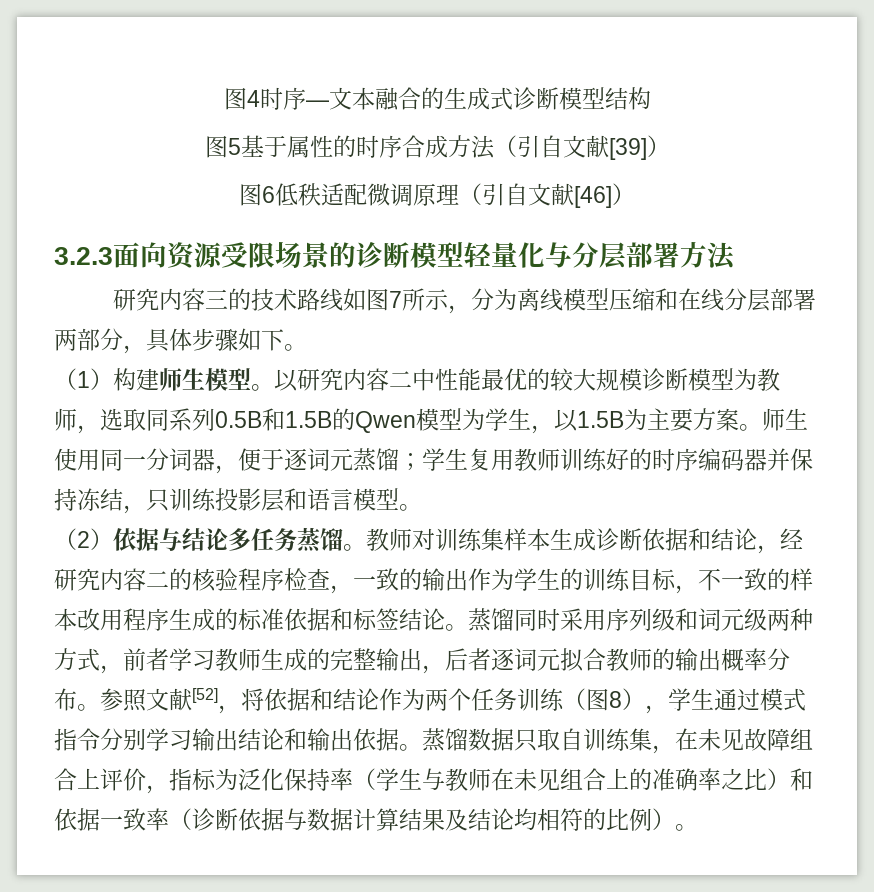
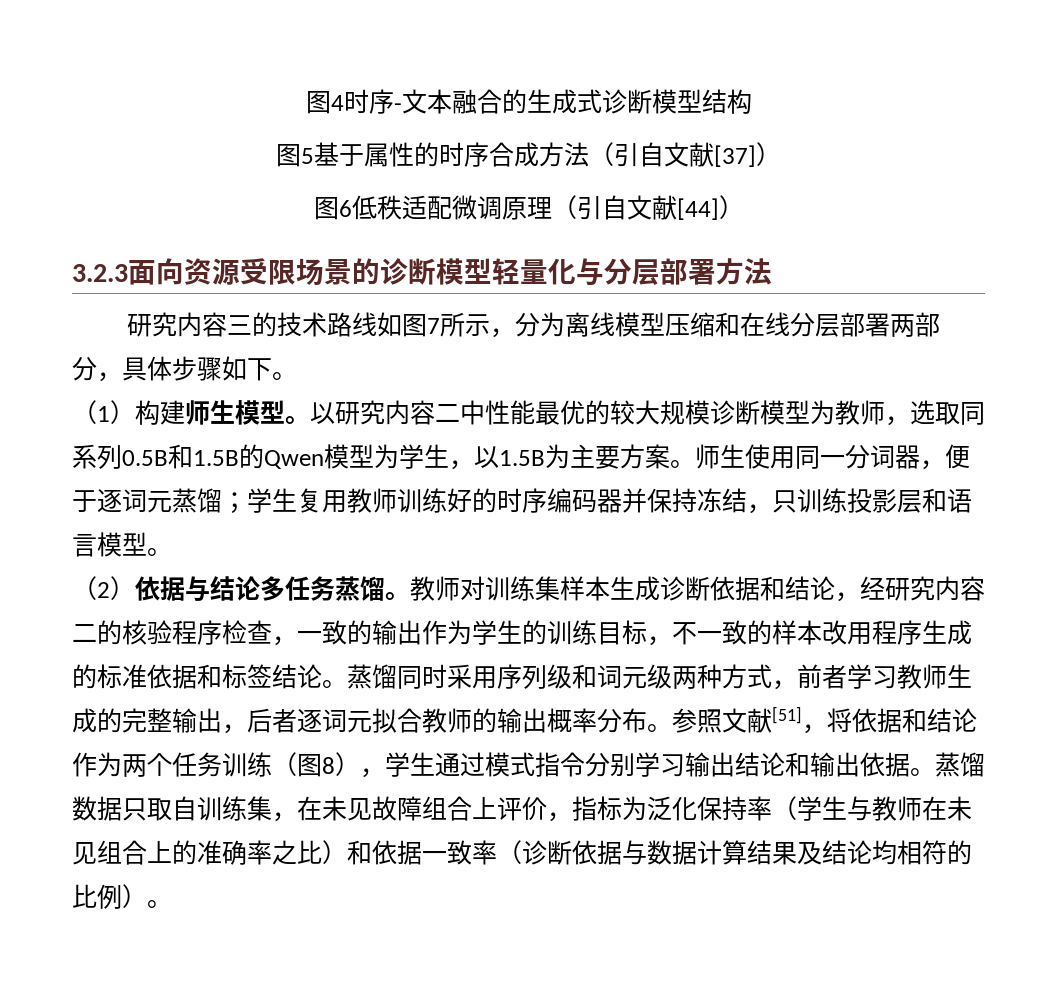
- 图4时序—文本融合的生成式诊断模型结构
+ 图4时序-文本融合的生成式诊断模型结构
- 图5基于属性的时序合成方法（引自文献[39]）
+ 图5基于属性的时序合成方法（引自文献[37]）
- 图6低秩适配微调原理（引自文献[46]）
+ 图6低秩适配微调原理（引自文献[44]）
- 参照文献[52]，将依据和结论作为两个任务训练（图8），学生通过模式指令分别学习输出结论和输出依据。
+ 参照文献[51]，将依据和结论作为两个任务训练（图8），学生通过模式指令分别学习输出结论和输出依据。

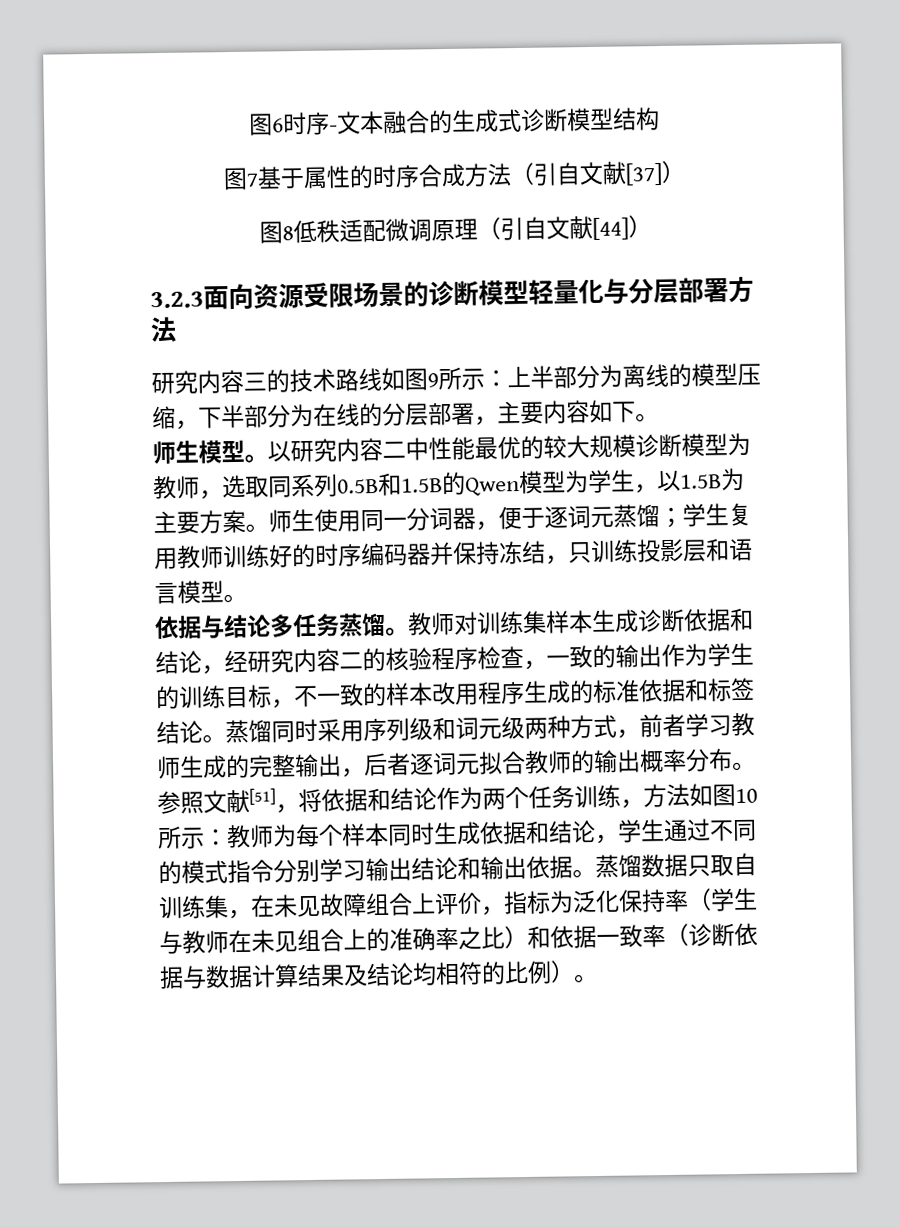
- 图4时序-文本融合的生成式诊断模型结构
+ 图6时序-文本融合的生成式诊断模型结构
- 图5基于属性的时序合成方法（引自文献[37]）
+ 图7基于属性的时序合成方法（引自文献[37]）
- 图6低秩适配微调原理（引自文献[44]）
+ 图8低秩适配微调原理（引自文献[44]）
- 研究内容三的技术路线如图7所示，分为离线模型压缩和在线分层部署两部分，具体步骤如下。
+ 研究内容三的技术路线如图9所示：上半部分为离线的模型压缩，下半部分为在线的分层部署，主要内容如下。
- （1）构建师生模型。
+ 师生模型。
- （2）依据与结论多任务蒸馏。
+ 依据与结论多任务蒸馏。
- 参照文献[51]，将依据和结论作为两个任务训练（图8），学生通过模式指令分别学习输出结论和输出依据。
+ 参照文献[51]，将依据和结论作为两个任务训练，方法如图10所示：教师为每个样本同时生成依据和结论，学生通过不同的模式指令分别学习输出结论和输出依据。

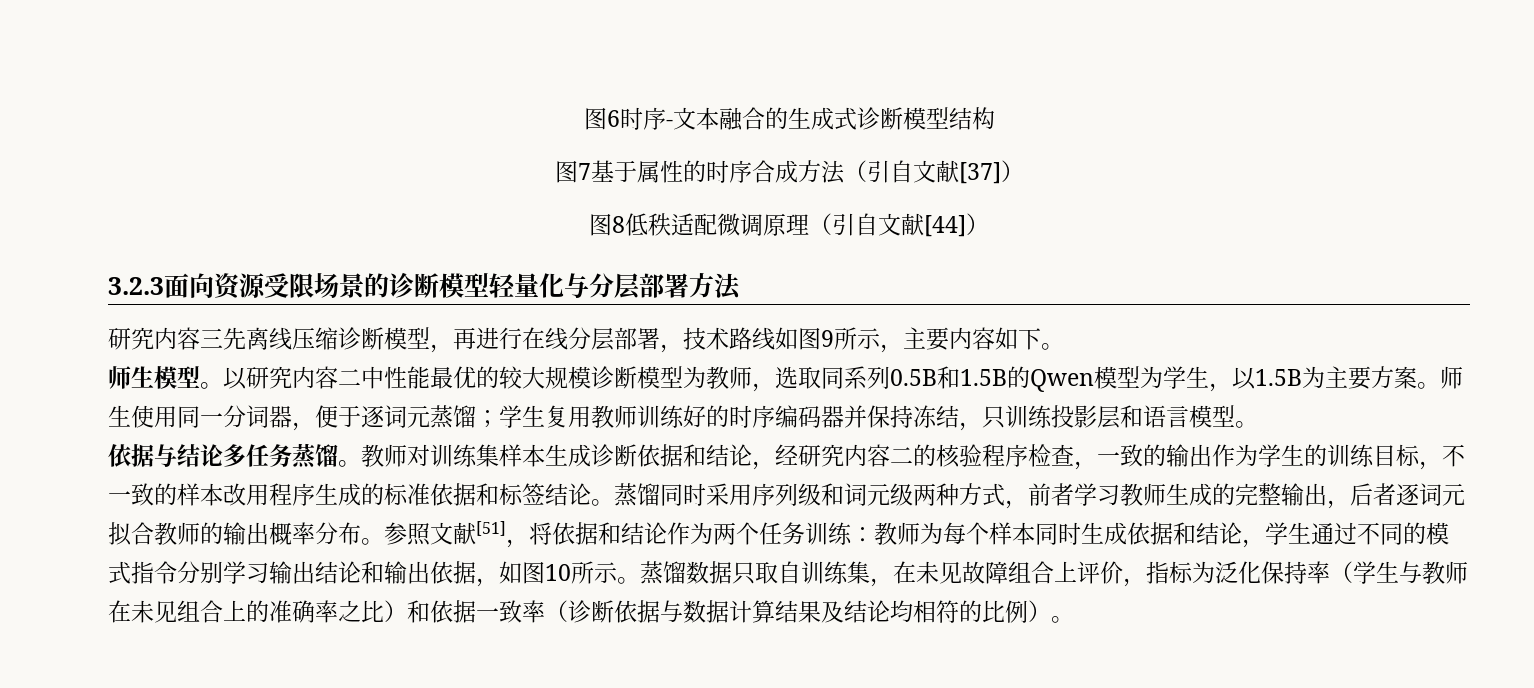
- 研究内容三的技术路线如图9所示：上半部分为离线的模型压缩，下半部分为在线的分层部署，主要内容如下。
+ 研究内容三先离线压缩诊断模型，再进行在线分层部署，技术路线如图9所示，主要内容如下。
- 参照文献[51]，将依据和结论作为两个任务训练，方法如图10所示：教师为每个样本同时生成依据和结论，学生通过不同的模式指令分别学习输出结论和输出依据。
+ 参照文献[51]，将依据和结论作为两个任务训练：教师为每个样本同时生成依据和结论，学生通过不同的模式指令分别学习输出结论和输出依据，如图10所示。

